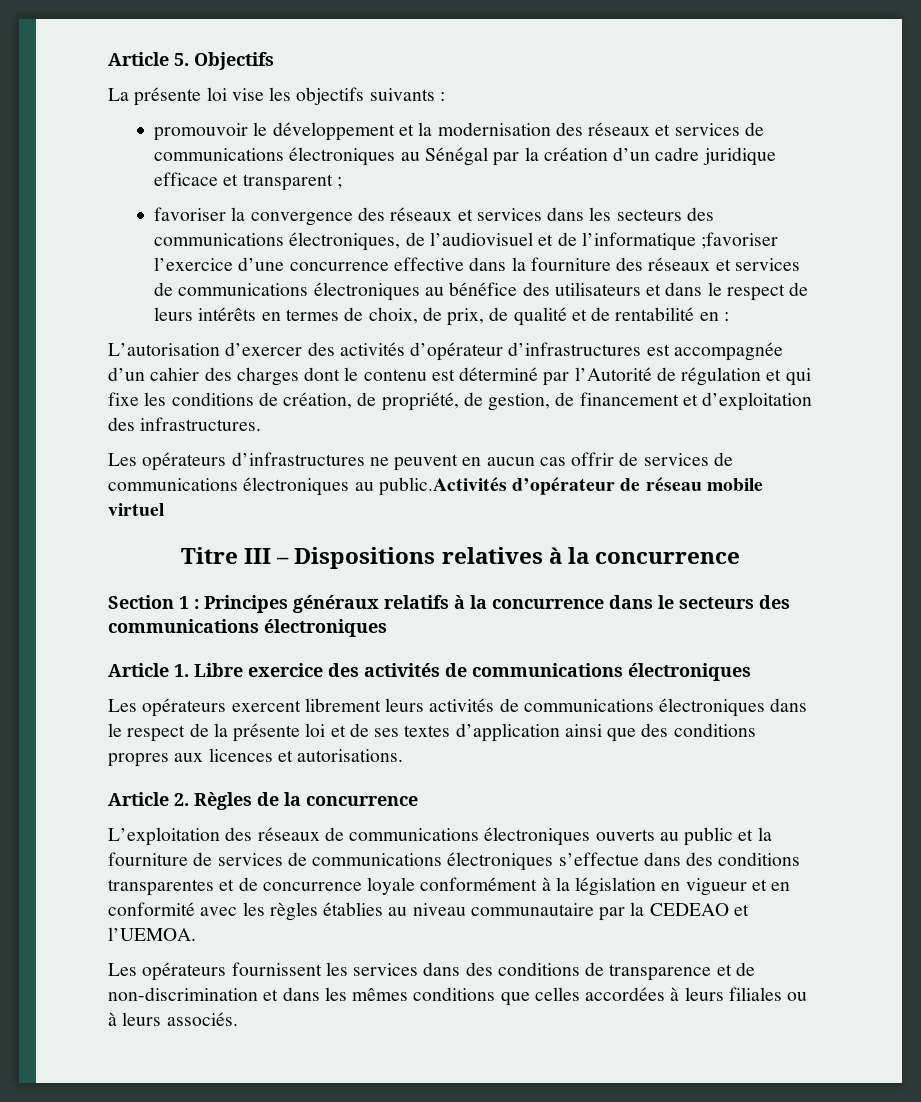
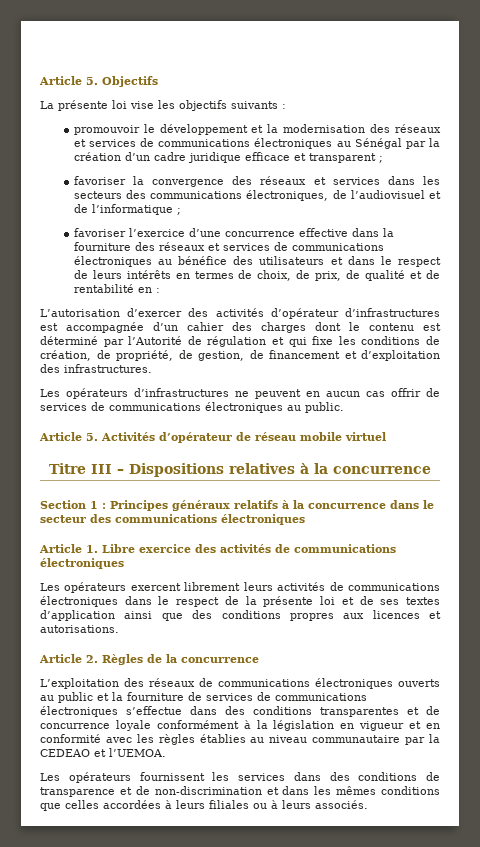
- favoriser la convergence des réseaux et services dans les secteurs des communications électroniques, de l’audiovisuel et de l’informatique ;favoriser l’exercice d’une concurrence effective dans la fourniture des réseaux et services de communications électroniques au bénéfice des utilisateurs et dans le respect de leurs intérêts en termes de choix, de prix, de qualité et de rentabilité en :
+ favoriser la convergence des réseaux et services dans les secteurs des communications électroniques, de l’audiovisuel et de l’informatique ;
+ favoriser l’exercice d’une concurrence effective dans la fourniture des réseaux et services de communications électroniques au bénéfice des utilisateurs et dans le respect de leurs intérêts en termes de choix, de prix, de qualité et de rentabilité en :
- Les opérateurs d’infrastructures ne peuvent en aucun cas offrir de services de communications électroniques au public.Activités d’opérateur de réseau mobile virtuel
+ Les opérateurs d’infrastructures ne peuvent en aucun cas offrir de services de communications électroniques au public.
+ Article 5. Activités d’opérateur de réseau mobile virtuel
- Section 1 : Principes généraux relatifs à la concurrence dans le secteurs des communications électroniques
+ Section 1 : Principes généraux relatifs à la concurrence dans le secteur des communications électroniques

